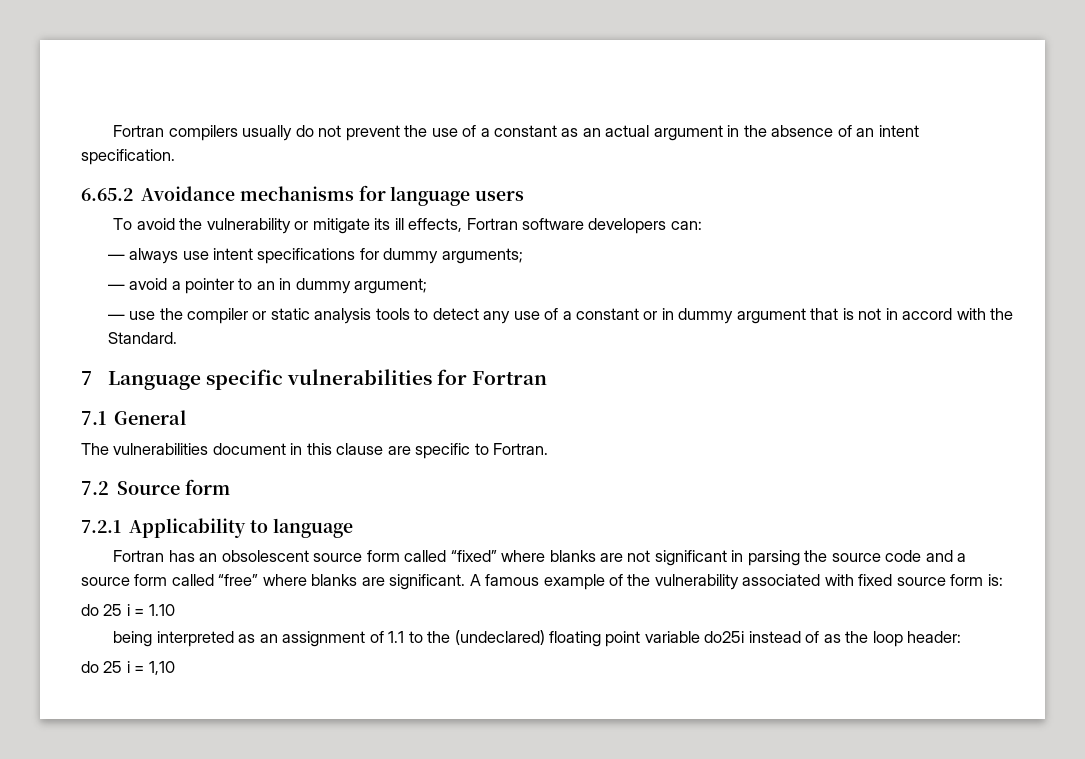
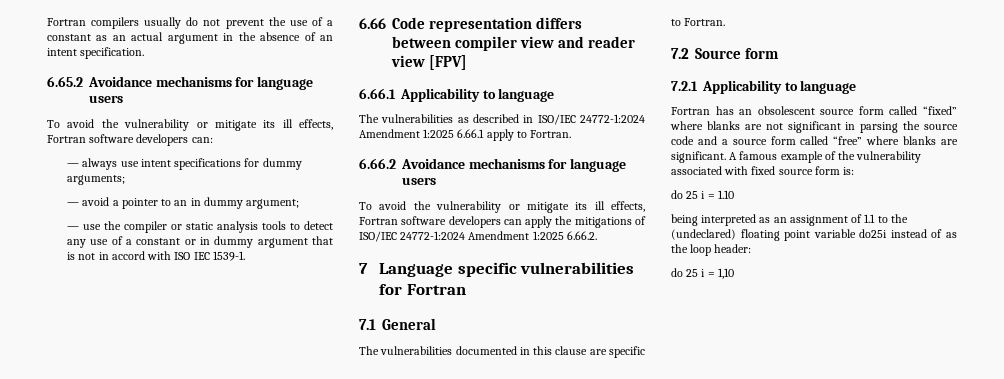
- — use the compiler or static analysis tools to detect any use of a constant or in dummy argument that is not in accord with the Standard.
+ — use the compiler or static analysis tools to detect any use of a constant or in dummy argument that is not in accord with ISO IEC 1539-1.
+ 6.66 Code representation differs between compiler view and reader view [FPV]
+ 6.66.1 Applicability to language
+ The vulnerabilities as described in ISO/IEC 24772-1:2024 Amendment 1:2025 6.66.1 apply to Fortran.
+ 6.66.2 Avoidance mechanisms for language users
+ To avoid the vulnerability or mitigate its ill effects, Fortran software developers can apply the mitigations of ISO/IEC 24772-1:2024 Amendment 1:2025 6.66.2.
- The vulnerabilities document in this clause are specific to Fortran.
+ The vulnerabilities documented in this clause are specific to Fortran.

